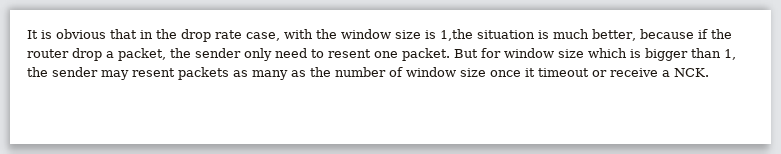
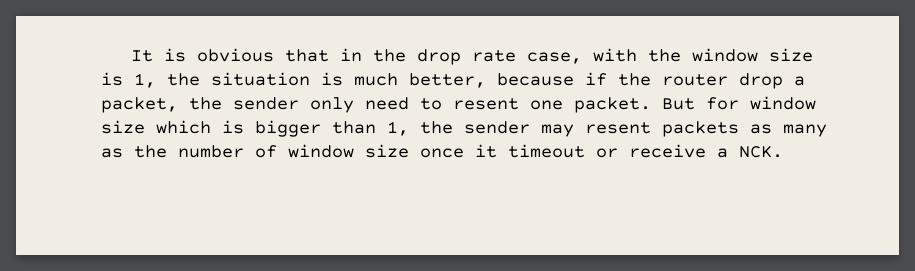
- It is obvious that in the drop rate case, with the window size is 1,the situation is much better, because if the router drop a packet, the sender only need to resent one packet.
+ It is obvious that in the drop rate case, with the window size is 1, the situation is much better, because if the router drop a packet, the sender only need to resent one packet.

